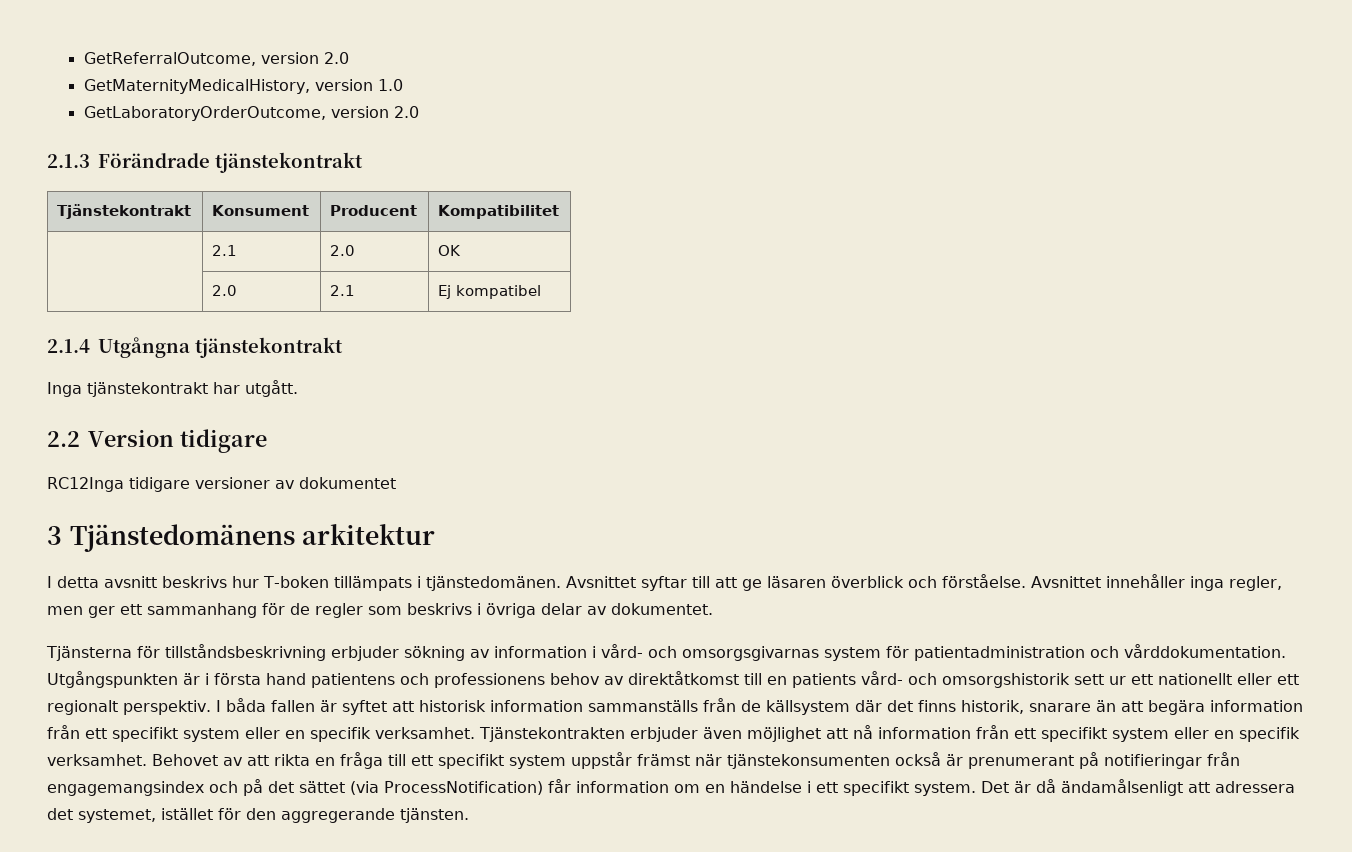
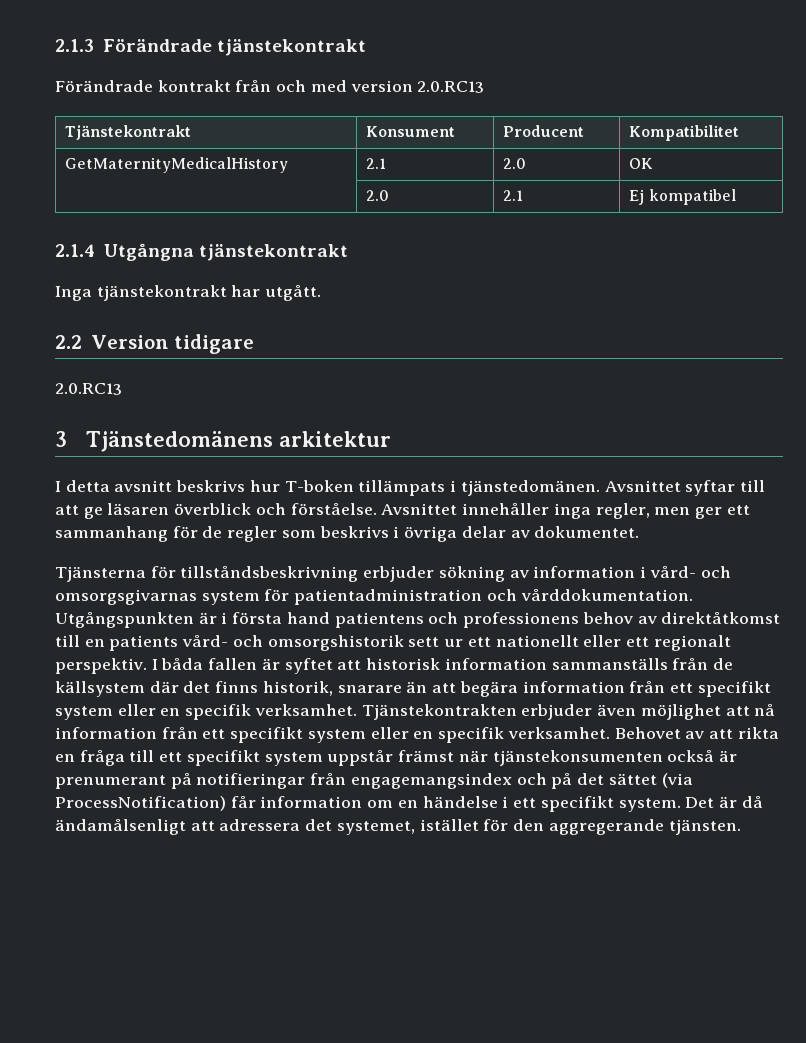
- GetReferralOutcome, version 2.0
- GetMaternityMedicalHistory, version 1.0
- GetLaboratoryOrderOutcome, version 2.0
  2.1.3 Förändrade tjänstekontrakt
+ Förändrade kontrakt från och med version 2.0.RC13
- | 2.1 | 2.0 | OK
+ GetMaternityMedicalHistory | 2.1 | 2.0 | OK
  2.2 Version tidigare
- RC12Inga tidigare versioner av dokumentet
+ 2.0.RC13

